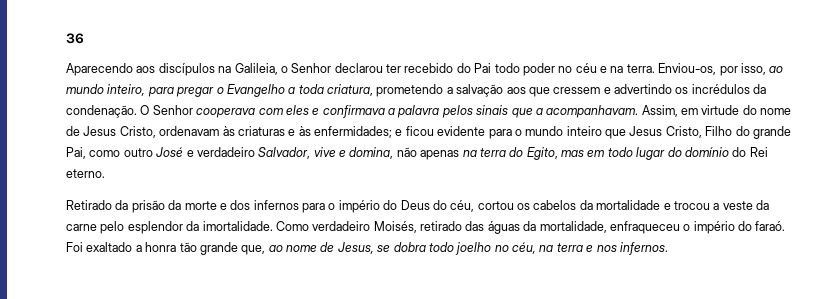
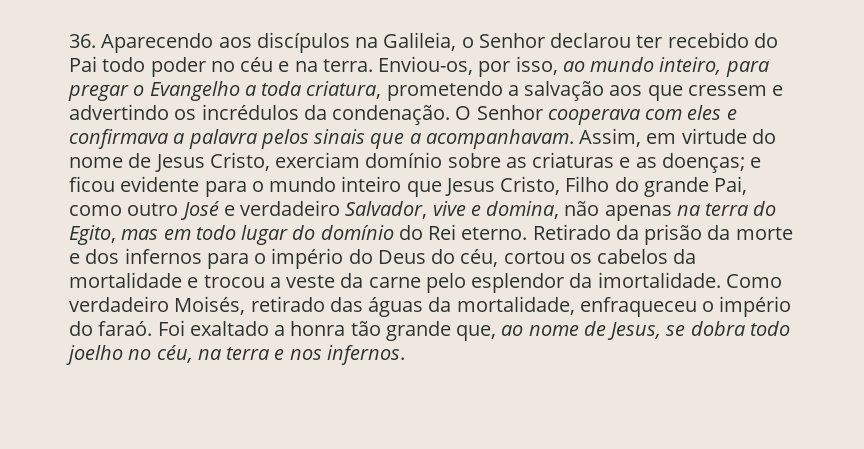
- 36
- Aparecendo aos discípulos na Galileia, o Senhor declarou ter recebido do Pai todo poder no céu e na terra.
+ 36. Aparecendo aos discípulos na Galileia, o Senhor declarou ter recebido do Pai todo poder no céu e na terra.
- Assim, em virtude do nome de Jesus Cristo, ordenavam às criaturas e às enfermidades;
+ Assim, em virtude do nome de Jesus Cristo, exerciam domínio sobre as criaturas e as doenças;
- e ficou evidente para o mundo inteiro que Jesus Cristo, Filho do grande Pai, como outro José e verdadeiro Salvador, vive e domina, não apenas na terra do Egito, mas em todo lugar do domínio do Rei eterno.
- Retirado da prisão da morte e dos infernos para o império do Deus do céu, cortou os cabelos da mortalidade e trocou a veste da carne pelo esplendor da imortalidade.
+ e ficou evidente para o mundo inteiro que Jesus Cristo, Filho do grande Pai, como outro José e verdadeiro Salvador, vive e domina, não apenas na terra do Egito, mas em todo lugar do domínio do Rei eterno. Retirado da prisão da morte e dos infernos para o império do Deus do céu, cortou os cabelos da mortalidade e trocou a veste da carne pelo esplendor da imortalidade.

